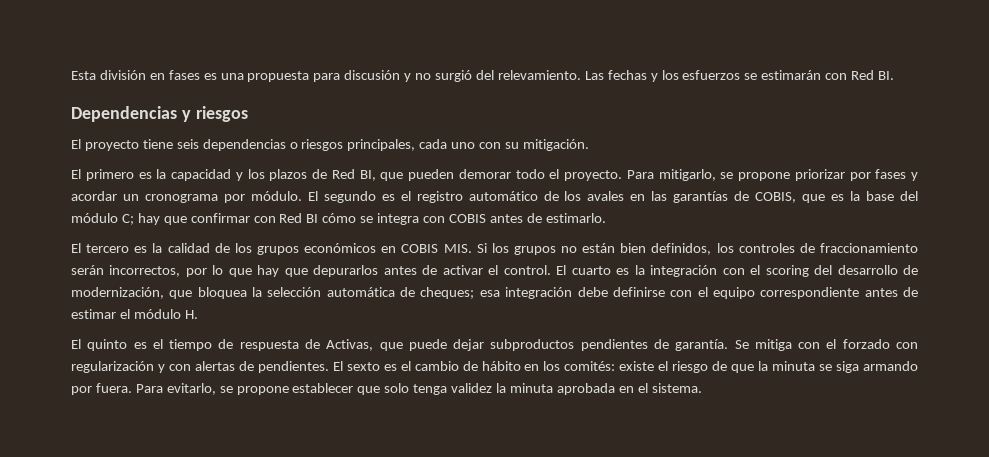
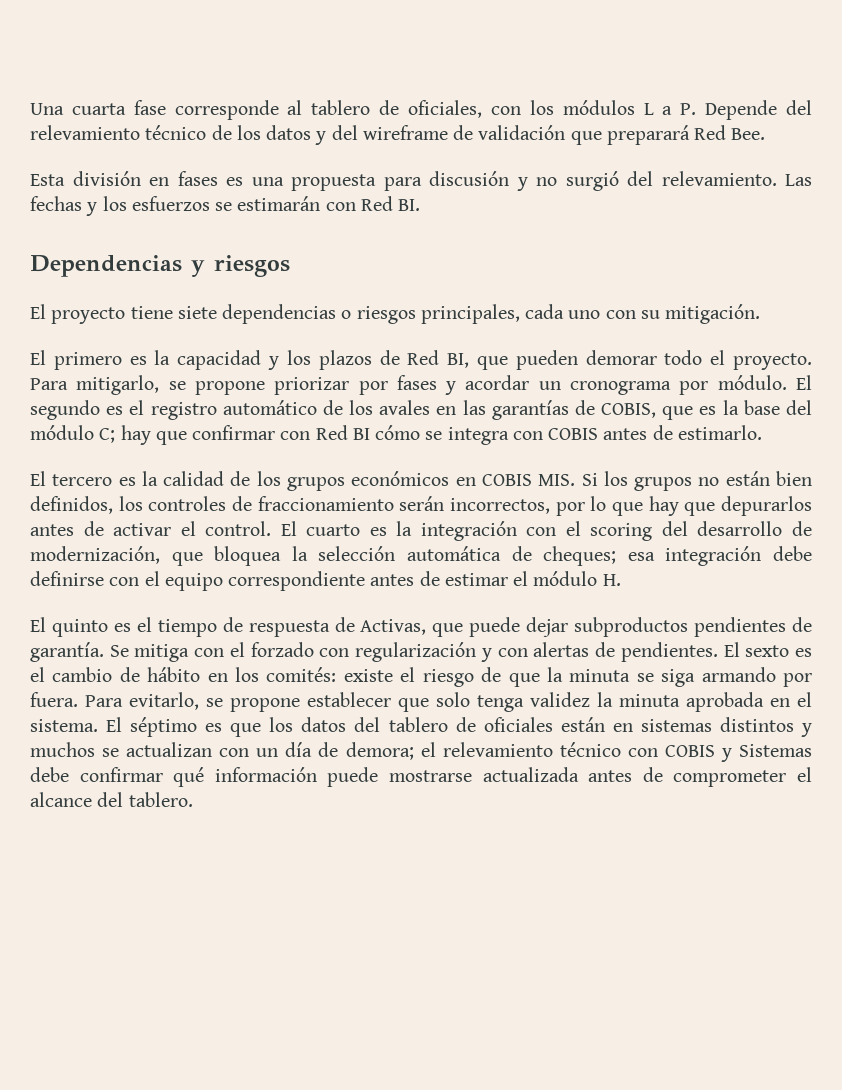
+ Una cuarta fase corresponde al tablero de oficiales, con los módulos L a P. Depende del relevamiento técnico de los datos y del wireframe de validación que preparará Red Bee.
- El proyecto tiene seis dependencias o riesgos principales, cada uno con su mitigación.
+ El proyecto tiene siete dependencias o riesgos principales, cada uno con su mitigación.
+ El séptimo es que los datos del tablero de oficiales están en sistemas distintos y muchos se actualizan con un día de demora; el relevamiento técnico con COBIS y Sistemas debe confirmar qué información puede mostrarse actualizada antes de comprometer el alcance del tablero.

